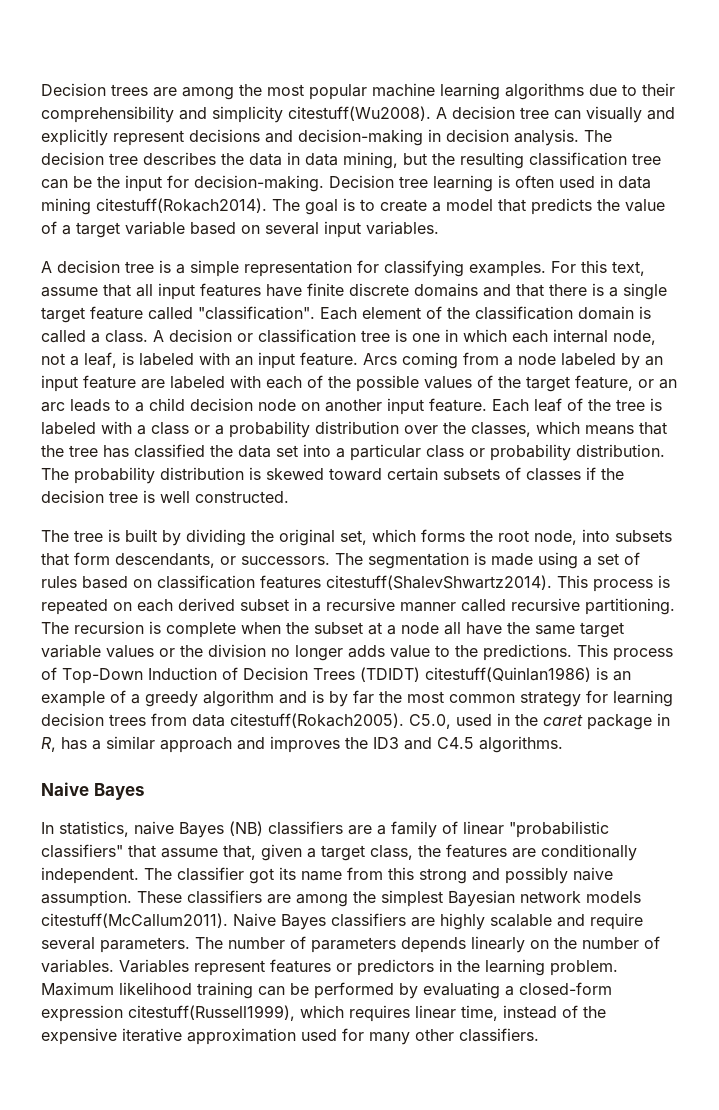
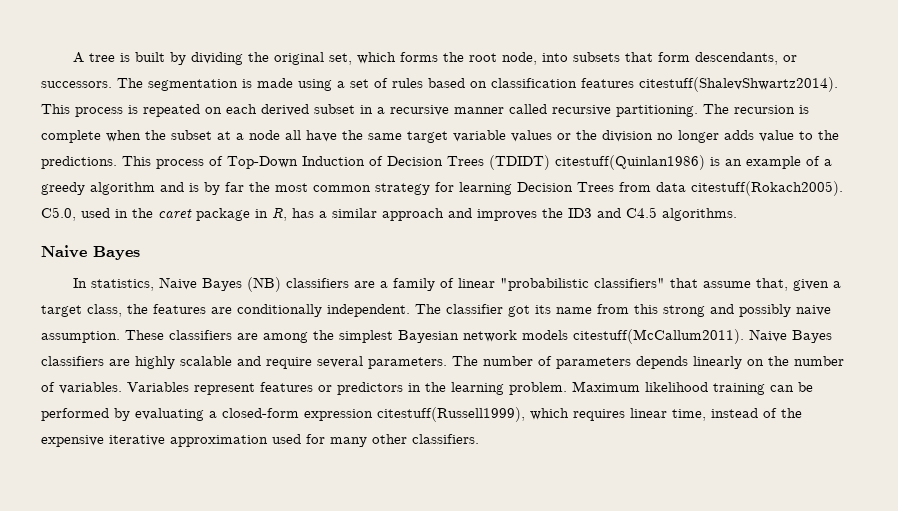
- Decision trees are among the most popular machine learning algorithms due to their comprehensibility and simplicity citestuff(Wu2008). A decision tree can visually and explicitly represent decisions and decision-making in decision analysis. The decision tree describes the data in data mining, but the resulting classification tree can be the input for decision-making. Decision tree learning is often used in data mining citestuff(Rokach2014). The goal is to create a model that predicts the value of a target variable based on several input variables.
- A decision tree is a simple representation for classifying examples. For this text, assume that all input features have finite discrete domains and that there is a single target feature called "classification". Each element of the classification domain is called a class. A decision or classification tree is one in which each internal node, not a leaf, is labeled with an input feature. Arcs coming from a node labeled by an input feature are labeled with each of the possible values of the target feature, or an arc leads to a child decision node on another input feature. Each leaf of the tree is labeled with a class or a probability distribution over the classes, which means that the tree has classified the data set into a particular class or probability distribution. The probability distribution is skewed toward certain subsets of classes if the decision tree is well constructed.
- The tree is built by dividing the original set, which forms the root node, into subsets that form descendants, or successors.
+ A tree is built by dividing the original set, which forms the root node, into subsets that form descendants, or successors.
- This process of Top-Down Induction of Decision Trees (TDIDT) citestuff(Quinlan1986) is an example of a greedy algorithm and is by far the most common strategy for learning decision trees from data citestuff(Rokach2005).
+ This process of Top-Down Induction of Decision Trees (TDIDT) citestuff(Quinlan1986) is an example of a greedy algorithm and is by far the most common strategy for learning Decision Trees from data citestuff(Rokach2005).
- In statistics, naive Bayes (NB) classifiers are a family of linear "probabilistic classifiers" that assume that, given a target class, the features are conditionally independent.
+ In statistics, Naive Bayes (NB) classifiers are a family of linear "probabilistic classifiers" that assume that, given a target class, the features are conditionally independent.

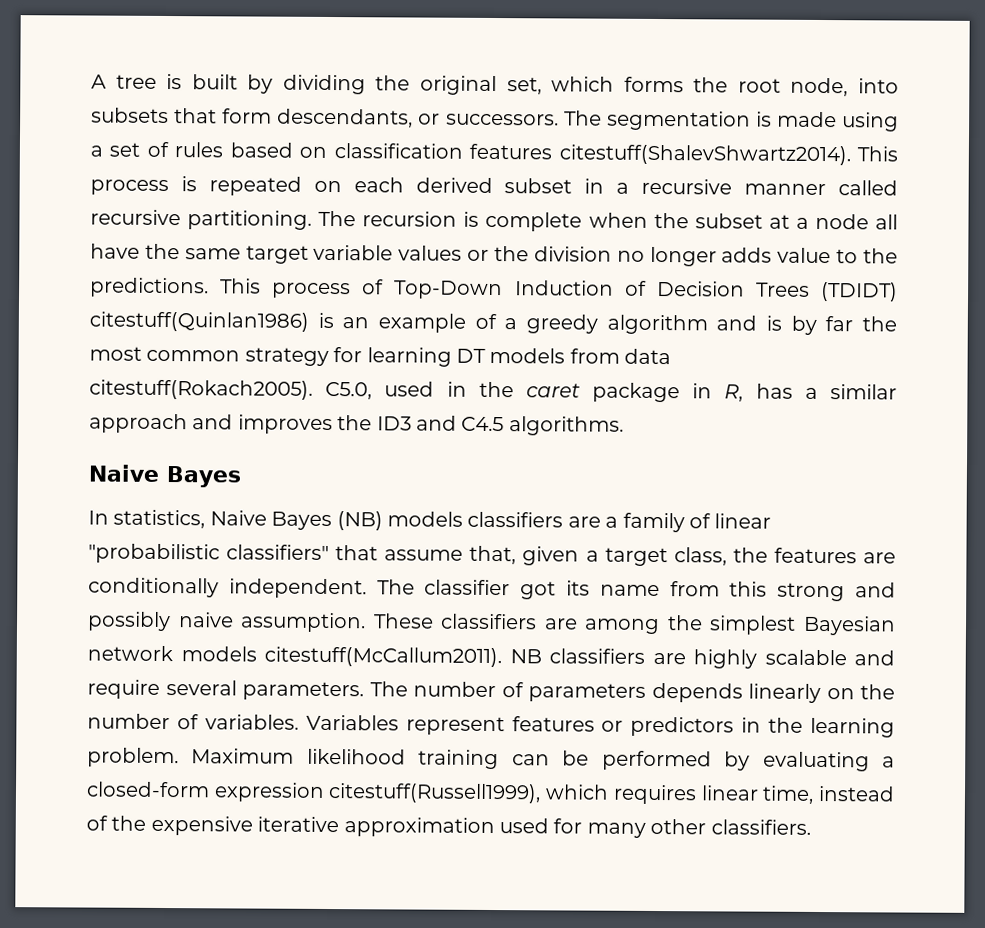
- This process of Top-Down Induction of Decision Trees (TDIDT) citestuff(Quinlan1986) is an example of a greedy algorithm and is by far the most common strategy for learning Decision Trees from data citestuff(Rokach2005).
+ This process of Top-Down Induction of Decision Trees (TDIDT) citestuff(Quinlan1986) is an example of a greedy algorithm and is by far the most common strategy for learning DT models from data citestuff(Rokach2005).
- In statistics, Naive Bayes (NB) classifiers are a family of linear "probabilistic classifiers" that assume that, given a target class, the features are conditionally independent.
+ In statistics, Naive Bayes (NB) models classifiers are a family of linear "probabilistic classifiers" that assume that, given a target class, the features are conditionally independent.
- Naive Bayes classifiers are highly scalable and require several parameters.
+ NB classifiers are highly scalable and require several parameters.

